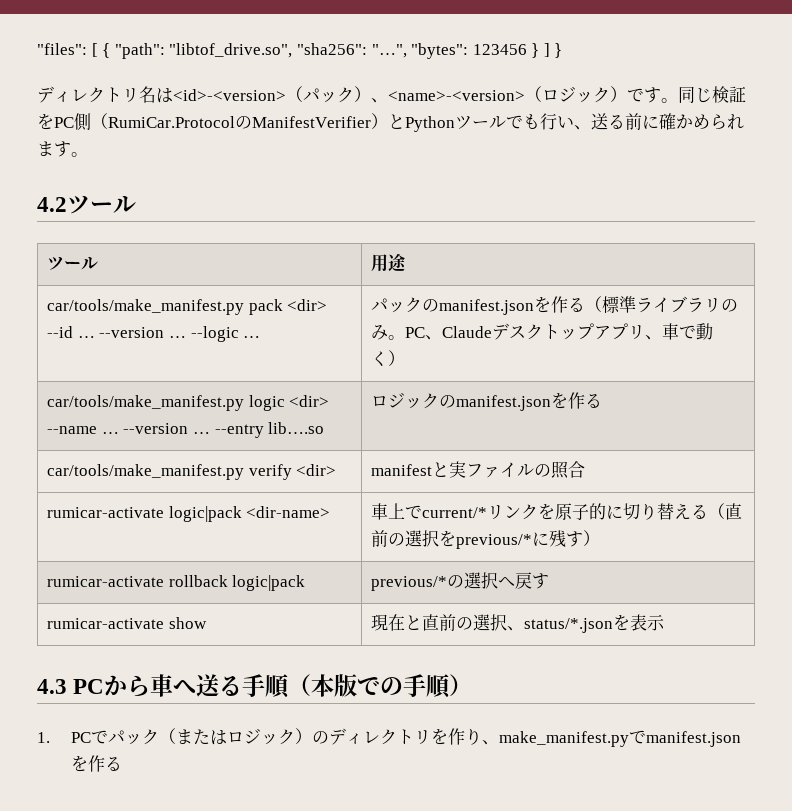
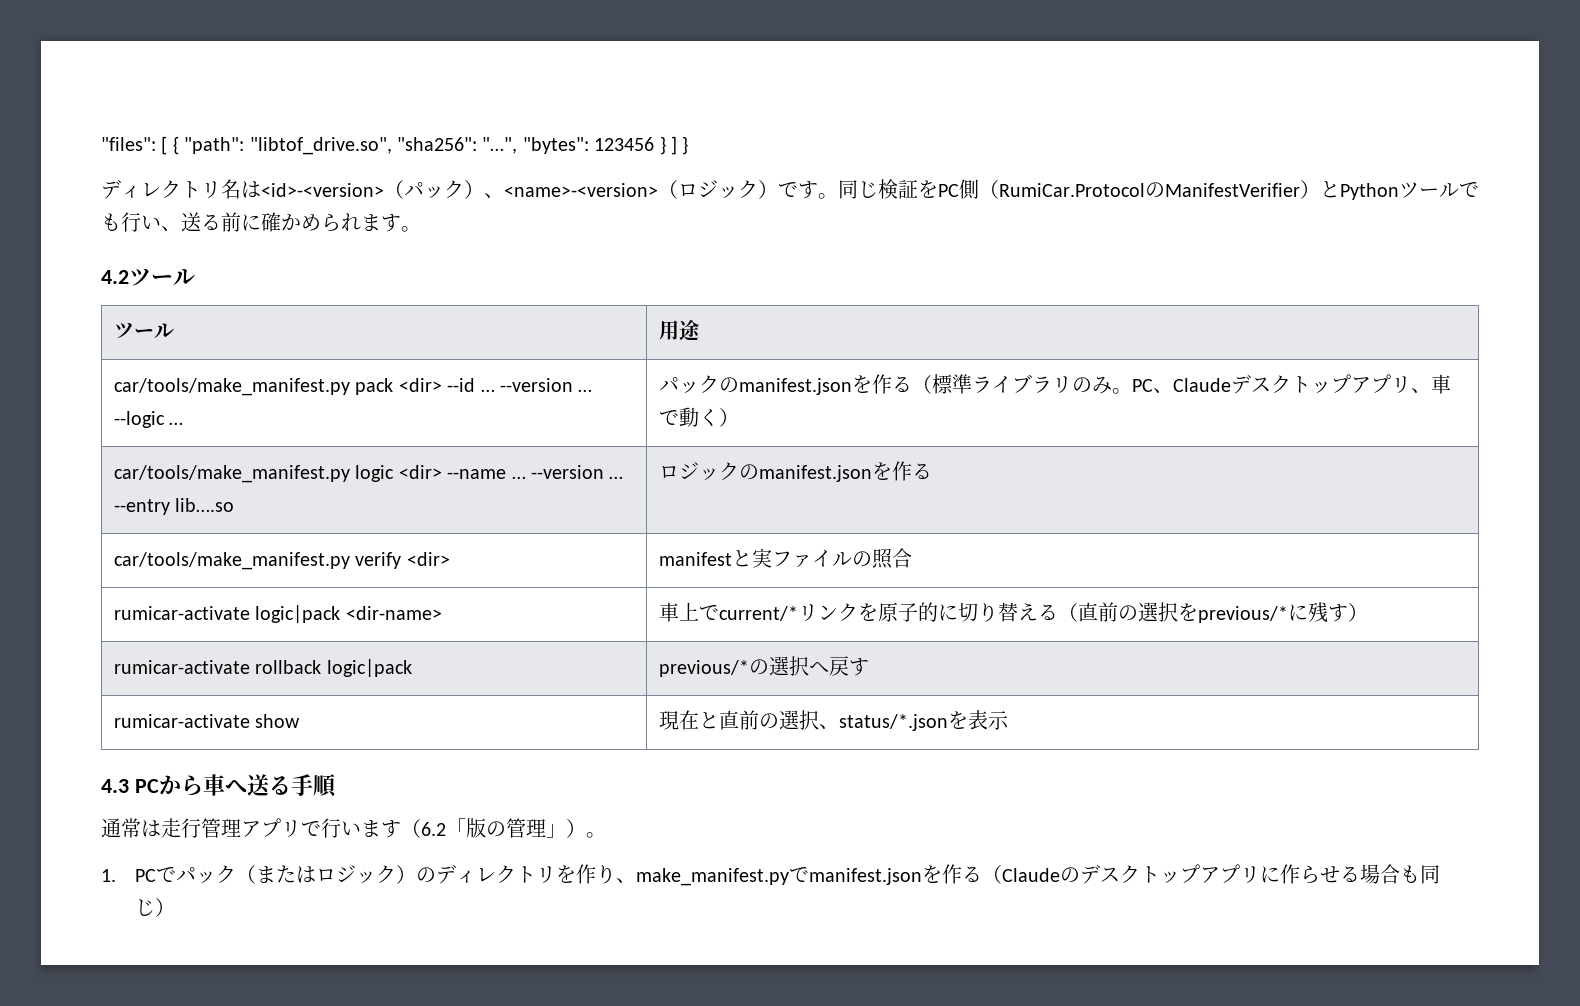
- 4.3 PCから車へ送る手順（本版での手順）
+ 4.3 PCから車へ送る手順
+ 通常は走行管理アプリで行います（6.2「版の管理」）。
- 1. PCでパック（またはロジック）のディレクトリを作り、make_manifest.pyでmanifest.jsonを作る
+ 1. PCでパック（またはロジック）のディレクトリを作り、make_manifest.pyでmanifest.jsonを作る（Claudeのデスクトップアプリに作らせる場合も同じ）

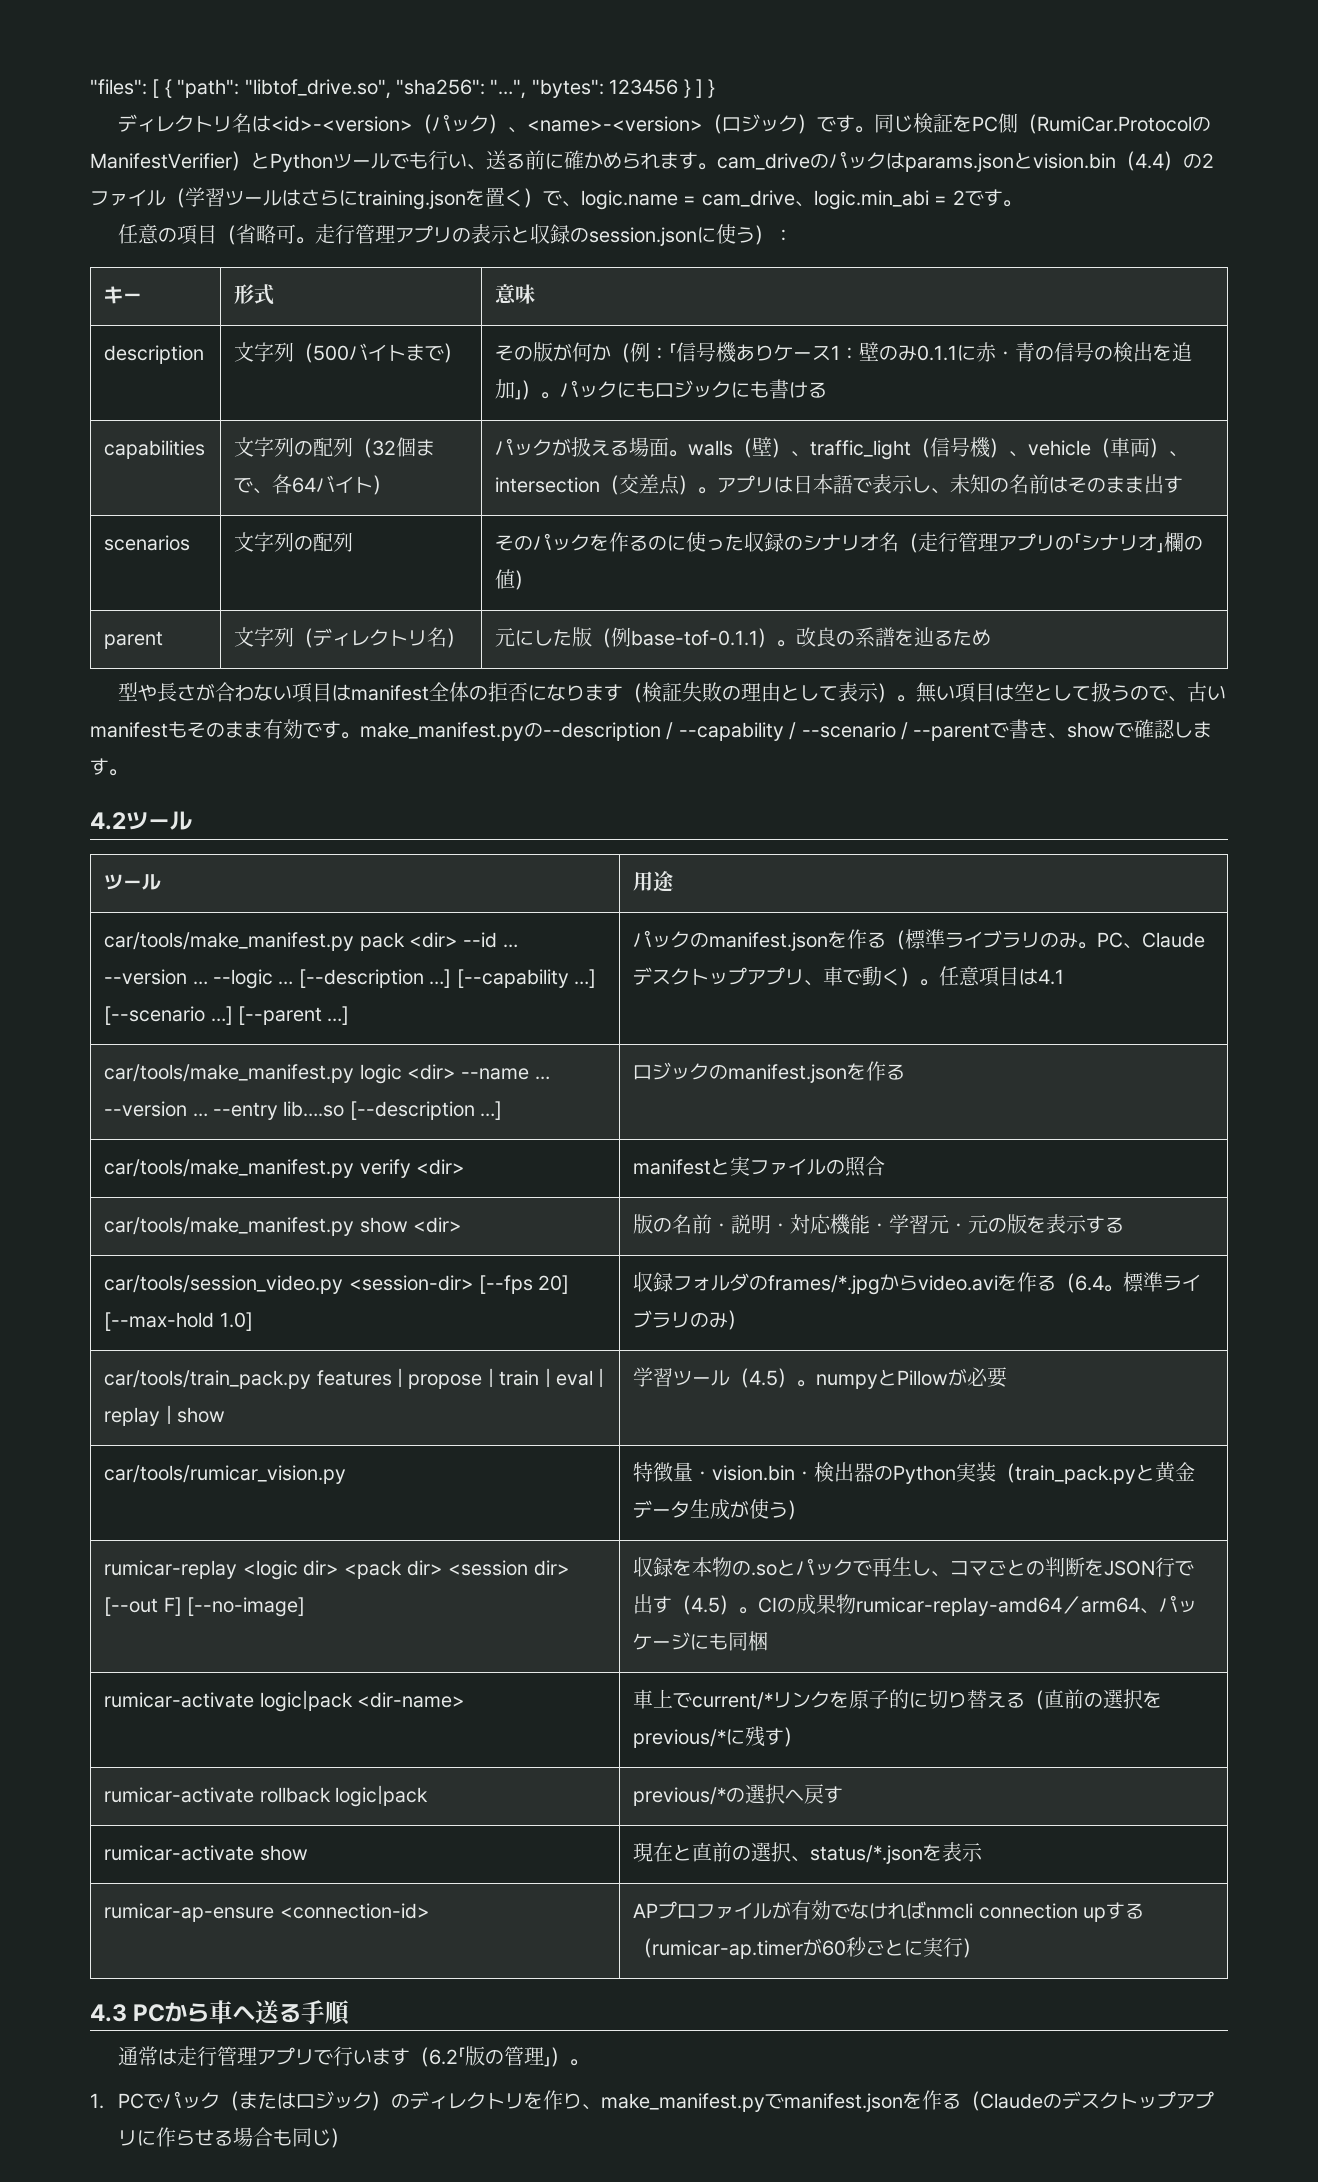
- 同じ検証をPC側（RumiCar.ProtocolのManifestVerifier）とPythonツールでも行い、送る前に確かめられます。
+ 同じ検証をPC側（RumiCar.ProtocolのManifestVerifier）とPythonツールでも行い、送る前に確かめられます。cam_driveのパックはparams.jsonとvision.bin（4.4）の2ファイル（学習ツールはさらにtraining.jsonを置く）で、logic.name = cam_drive、logic.min_abi = 2です。
+ 任意の項目（省略可。走行管理アプリの表示と収録のsession.jsonに使う）：
+ キー | 形式 | 意味
+ description | 文字列（500バイトまで） | その版が何か（例：「信号機ありケース1：壁のみ0.1.1に赤・青の信号の検出を追加」）。パックにもロジックにも書ける
+ capabilities | 文字列の配列（32個まで、各64バイト） | パックが扱える場面。walls（壁）、traffic_light（信号機）、vehicle（車両）、intersection（交差点）。アプリは日本語で表示し、未知の名前はそのまま出す
+ scenarios | 文字列の配列 | そのパックを作るのに使った収録のシナリオ名（走行管理アプリの「シナリオ」欄の値）
+ parent | 文字列（ディレクトリ名） | 元にした版（例base-tof-0.1.1）。改良の系譜を辿るため
+ 型や長さが合わない項目はmanifest全体の拒否になります（検証失敗の理由として表示）。無い項目は空として扱うので、古いmanifestもそのまま有効です。make_manifest.pyの--description / --capability / --scenario / --parentで書き、showで確認します。
+ [--description …] [--capability …] [--scenario …] [--parent …]
- PC、Claudeデスクトップアプリ、車で動く）
+ PC、Claudeデスクトップアプリ、車で動く）。任意項目は4.1
- car/tools/make_manifest.py logic <dir> --name … --version … --entry lib….so | ロジックのmanifest.jsonを作る
+ car/tools/make_manifest.py logic <dir> --name … --version … --entry lib….so [--description …] | ロジックのmanifest.jsonを作る
+ car/tools/make_manifest.py show <dir> | 版の名前・説明・対応機能・学習元・元の版を表示する
+ car/tools/session_video.py <session-dir> [--fps 20] [--max-hold 1.0] | 収録フォルダのframes/*.jpgからvideo.aviを作る（6.4。標準ライブラリのみ）
+ car/tools/train_pack.py features | propose | train | eval | replay | show | 学習ツール（4.5）。numpyとPillowが必要
+ car/tools/rumicar_vision.py | 特徴量・vision.bin・検出器のPython実装（train_pack.pyと黄金データ生成が使う）
+ rumicar-replay <logic dir> <pack dir> <session dir> [--out F] [--no-image] | 収録を本物の.soとパックで再生し、コマごとの判断をJSON行で出す（4.5）。CIの成果物rumicar-replay-amd64／arm64、パッケージにも同梱
+ rumicar-ap-ensure <connection-id> | APプロファイルが有効でなければnmcli connection upする（rumicar-ap.timerが60秒ごとに実行）

